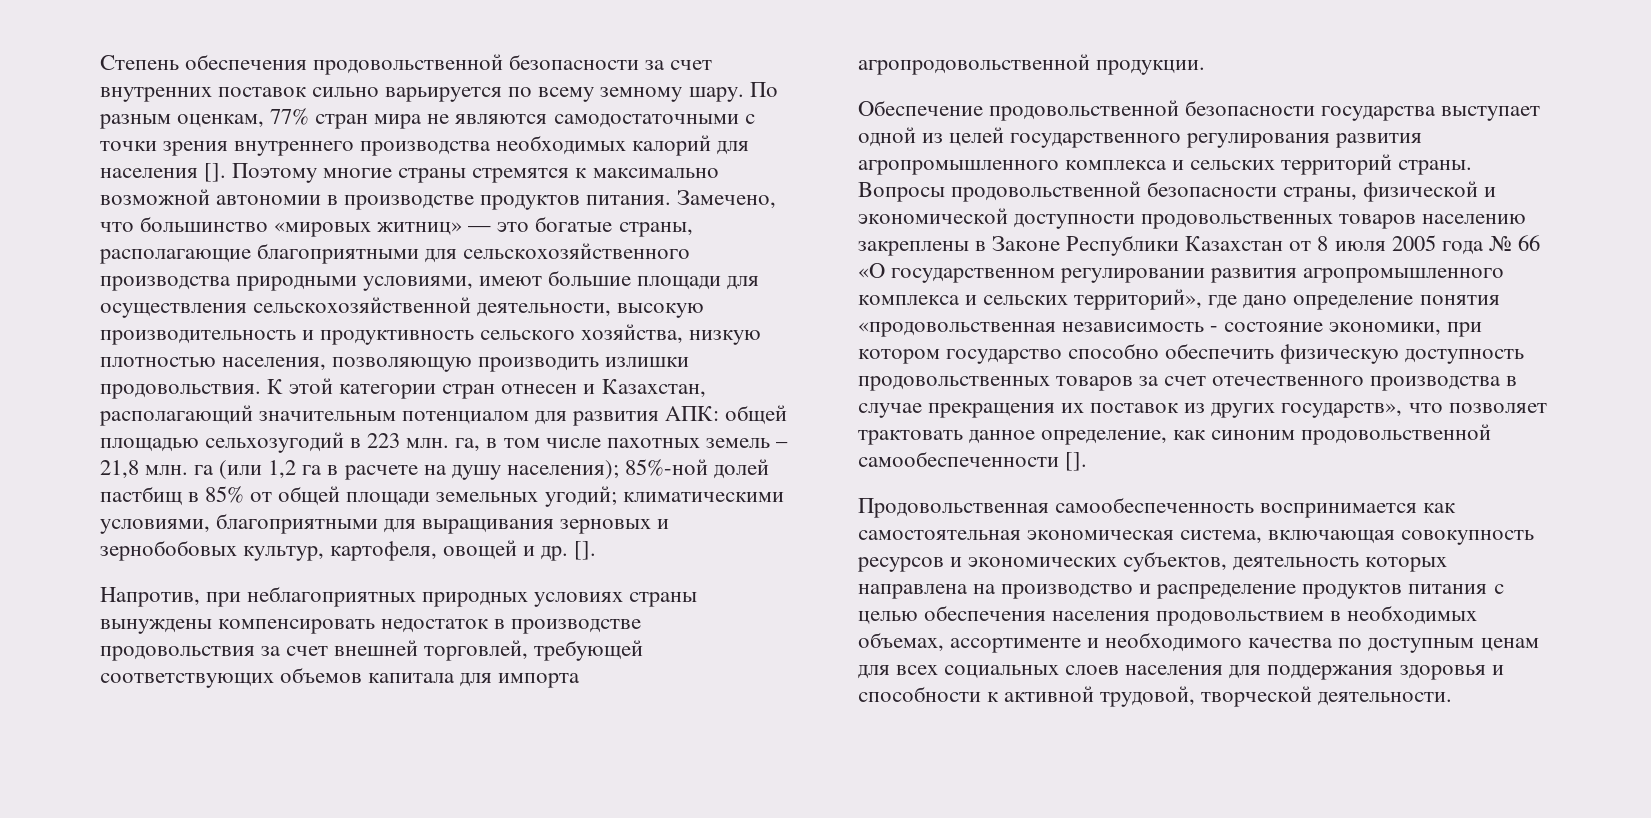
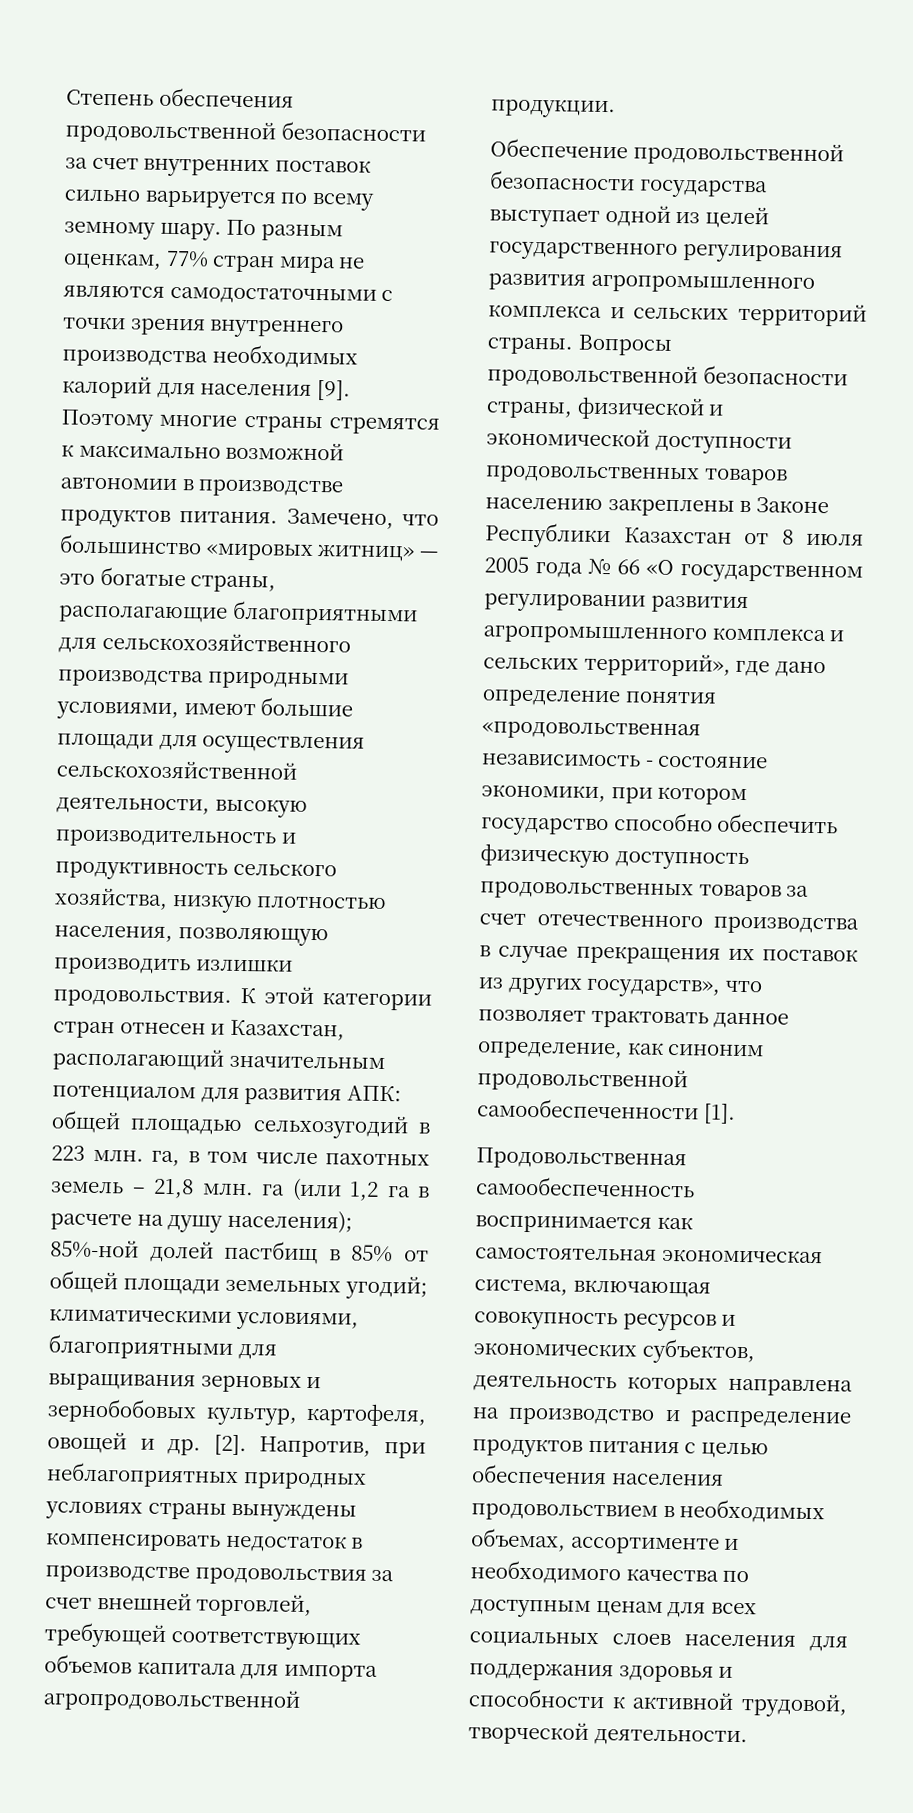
- По разным оценкам, 77% стран мира не являются самодостаточными с точки зрения внутреннего производства необходимых калорий для населения [].
+ По разным оценкам, 77% стран мира не являются самодостаточными с точки зрения внутреннего производства необходимых калорий для населения [9].
- климатическими условиями, благоприятными для выращивания зерновых и зернобобовых культур, картофеля, овощей и др. [].
- Напротив, при неблагоприятных природных условиях страны вынуждены компенсировать недостаток в производстве продовольствия за счет внешней торговлей, требующей соответствующих объемов капитала для импорта агропродовольственной продукции.
+ климатическими условиями, благоприятными для выращивания зерновых и зернобобовых культур, картофеля, овощей и др. [2]. Напротив, при неблагоприятных природных условиях страны вынуждены компенсировать недостаток в производстве продовольствия за счет внешней торговлей, требующей соответствующих объемов капитала для импорта агропродовольственной продукции.
- Вопросы продовольственной безопасности страны, физической и экономической доступности продовольственных товаров населению закреплены в Законе Республики Казахстан от 8 июля 2005 года № 66 «О государственном регулировании развития агропромышленного комплекса и сельских территорий», где дано определение понятия «продовольственная независимость - состояние экономики, при котором государство способно обеспечить физическую доступность продовольственных товаров за счет отечественного производства в случае прекращения их поставок из других государств», что позволяет трактовать данное определение, как синоним продовольственной самообеспеченности [].
+ Вопросы продовольственной безопасности страны, физической и экономической доступности продовольственных товаров населению закреплены в Законе Республики Казахстан от 8 июля 2005 года № 66 «О государственном регулировании развития агропромышленного комплекса и сельских территорий», где дано определение понятия «продовольственная независимость - состояние экономики, при котором государство способно обеспечить физическую доступность продовольственных товаров за счет отечественного производства в случае прекращения их поставок из других государств», что позволяет трактовать данное определение, как синоним продовольственной самообеспеченности [1].

